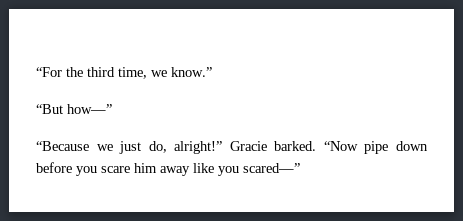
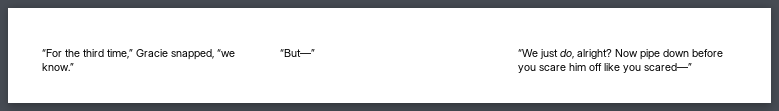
- “For the third time, we know.”
- “But how—”
- “Because we just do, alright!” Gracie barked. “Now pipe down before you scare him away like you scared—”
+ “For the third time,” Gracie snapped, “we know.”
+ “But—”
+ “We just do, alright? Now pipe down before you scare him off like you scared—”

